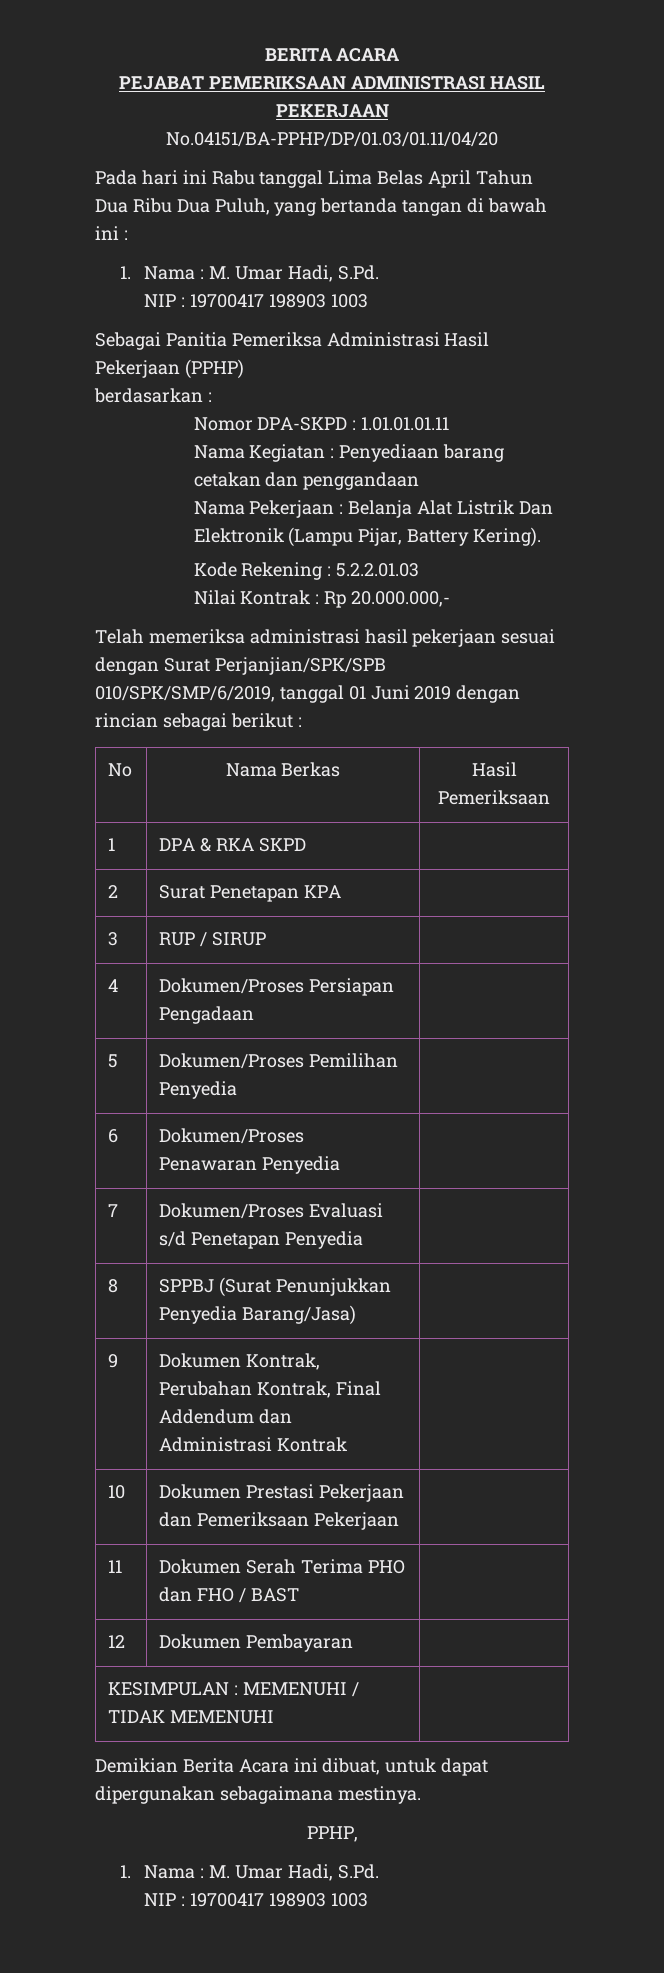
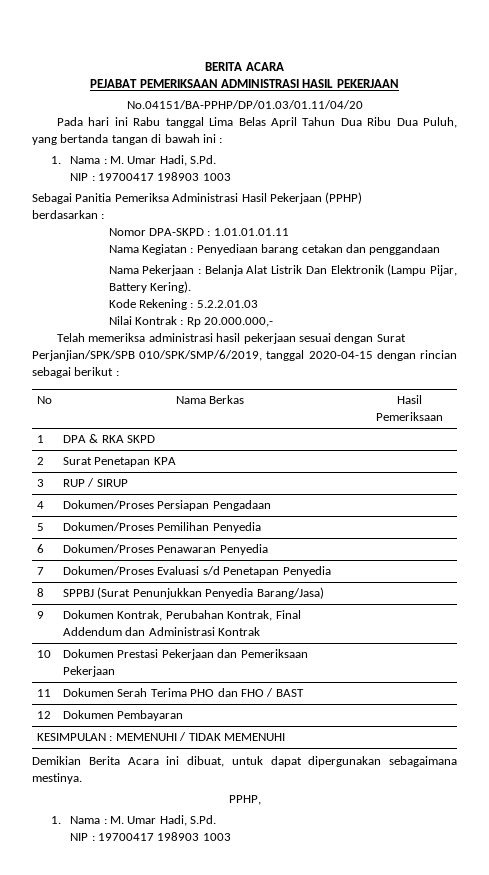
- Telah memeriksa administrasi hasil pekerjaan sesuai dengan Surat Perjanjian/SPK/SPB 010/SPK/SMP/6/2019, tanggal 01 Juni 2019 dengan rincian sebagai berikut :
+ Telah memeriksa administrasi hasil pekerjaan sesuai dengan Surat Perjanjian/SPK/SPB 010/SPK/SMP/6/2019, tanggal 2020-04-15 dengan rincian sebagai berikut :

